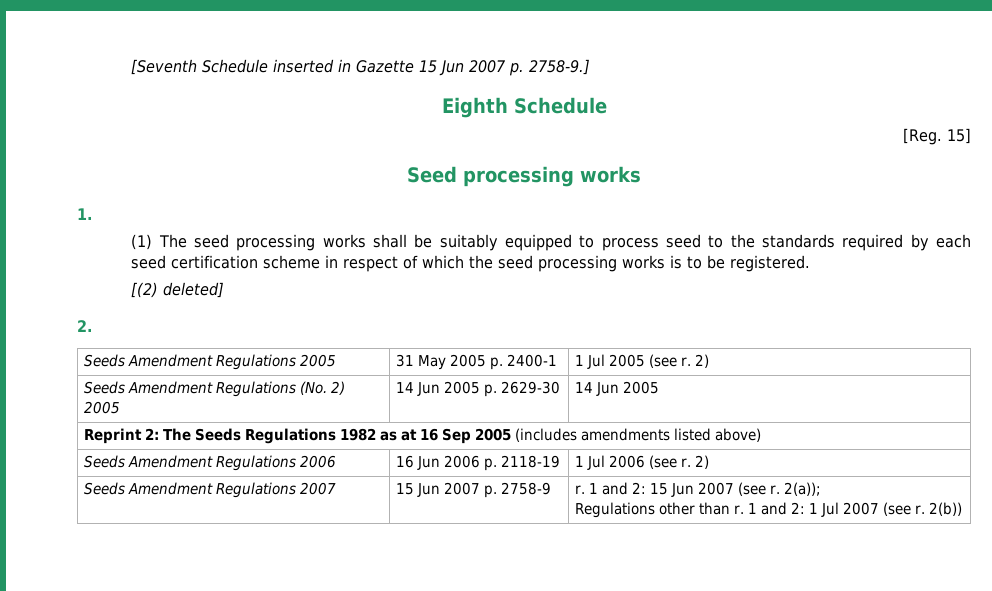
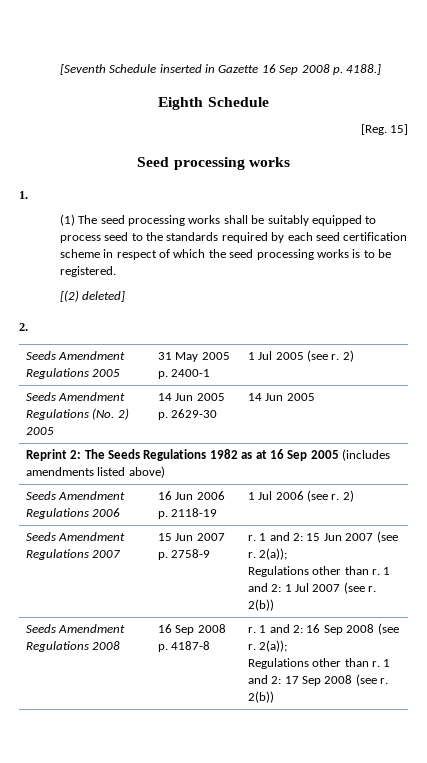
- [Seventh Schedule inserted in Gazette 15 Jun 2007 p. 2758-9.]
+ [Seventh Schedule inserted in Gazette 16 Sep 2008 p. 4188.]
+ Seeds Amendment Regulations 2008 | 16 Sep 2008 p. 4187-8 | r. 1 and 2: 16 Sep 2008 (see r. 2(a));
+ Regulations other than r. 1 and 2: 17 Sep 2008 (see r. 2(b))

